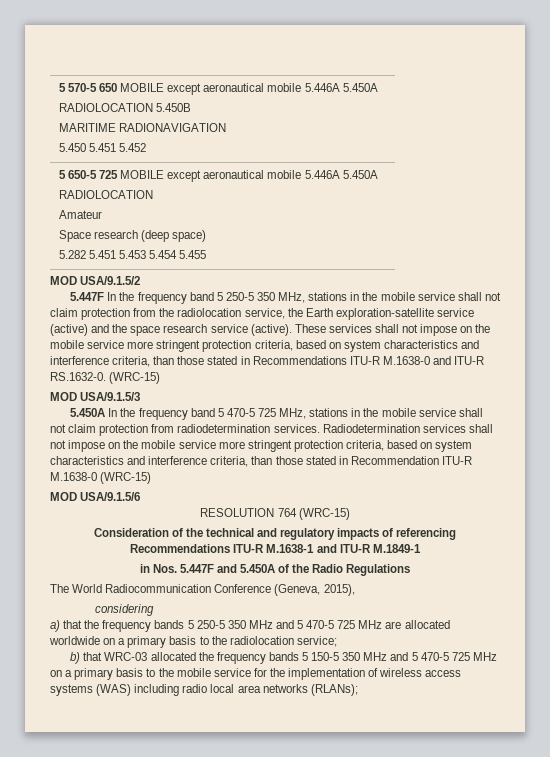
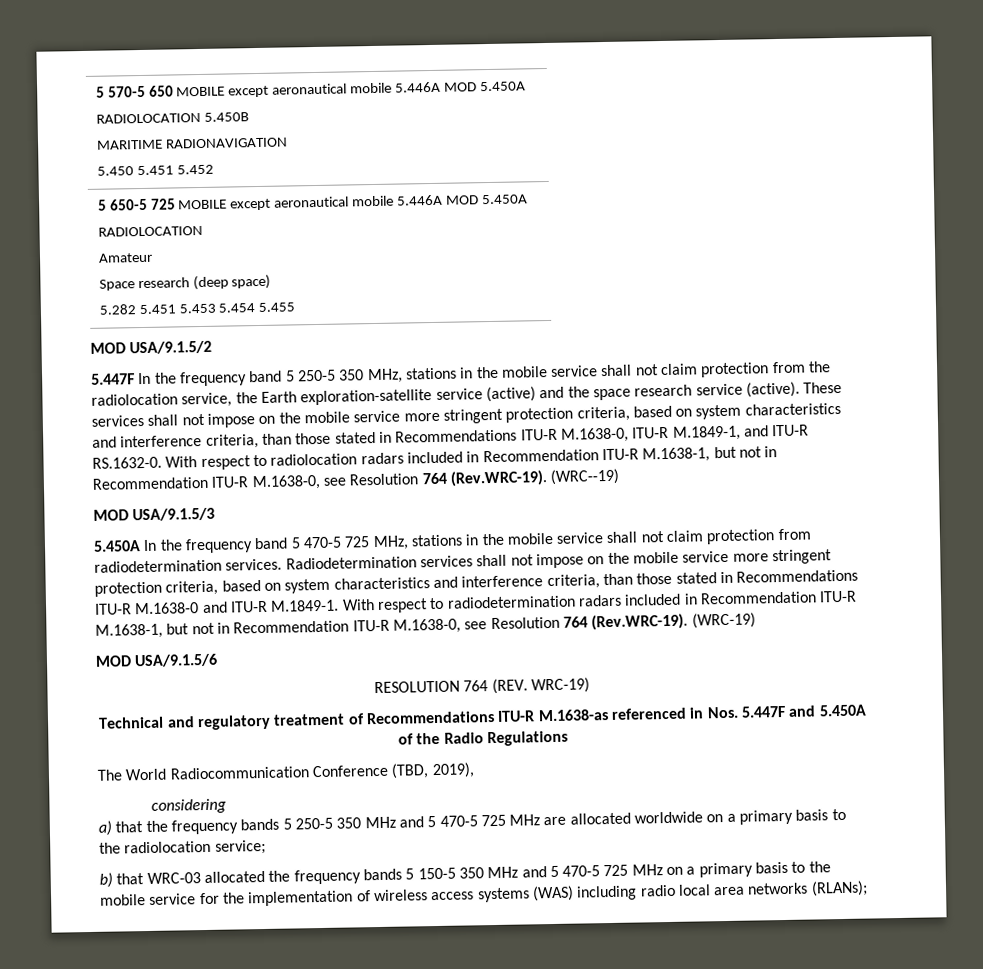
- 5 570-5 650 MOBILE except aeronautical mobile 5.446A 5.450A
+ 5 570-5 650 MOBILE except aeronautical mobile 5.446A MOD 5.450A
- 5 650-5 725 MOBILE except aeronautical mobile 5.446A 5.450A
+ 5 650-5 725 MOBILE except aeronautical mobile 5.446A MOD 5.450A
- These services shall not impose on the mobile service more stringent protection criteria, based on system characteristics and interference criteria, than those stated in Recommendations ITU-R M.1638-0 and ITU-R RS.1632-0. (WRC-15)
+ These services shall not impose on the mobile service more stringent protection criteria, based on system characteristics and interference criteria, than those stated in Recommendations ITU-R M.1638-0, ITU-R M.1849-1, and ITU-R RS.1632-0. With respect to radiolocation radars included in Recommendation ITU-R M.1638-1, but not in Recommendation ITU-R M.1638-0, see Resolution 764 (Rev.WRC-19). (WRC--19)
- Radiodetermination services shall not impose on the mobile service more stringent protection criteria, based on system characteristics and interference criteria, than those stated in Recommendation ITU-R M.1638-0 (WRC-15)
+ Radiodetermination services shall not impose on the mobile service more stringent protection criteria, based on system characteristics and interference criteria, than those stated in Recommendations ITU-R M.1638-0 and ITU-R M.1849-1. With respect to radiodetermination radars included in Recommendation ITU-R M.1638-1, but not in Recommendation ITU-R M.1638-0, see Resolution 764 (Rev.WRC-19). (WRC-19)
  MOD USA/9.1.5/6
- RESOLUTION 764 (WRC-15)
- Consideration of the technical and regulatory impacts of referencing Recommendations ITU-R M.1638-1 and ITU-R M.1849-1
- in Nos. 5.447F and 5.450A of the Radio Regulations
+ RESOLUTION 764 (REV. WRC-19)
+ Technical and regulatory treatment of Recommendations ITU-R M.1638-as referenced in Nos. 5.447F and 5.450A of the Radio Regulations
- The World Radiocommunication Conference (Geneva, 2015),
+ The World Radiocommunication Conference (TBD, 2019),

